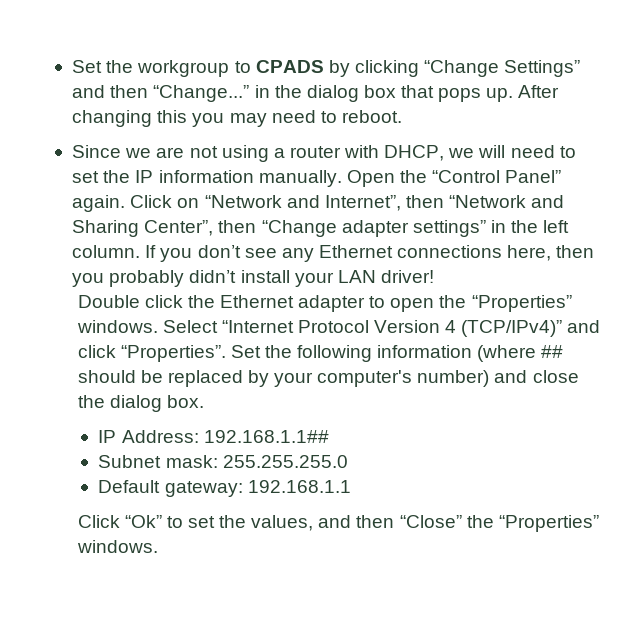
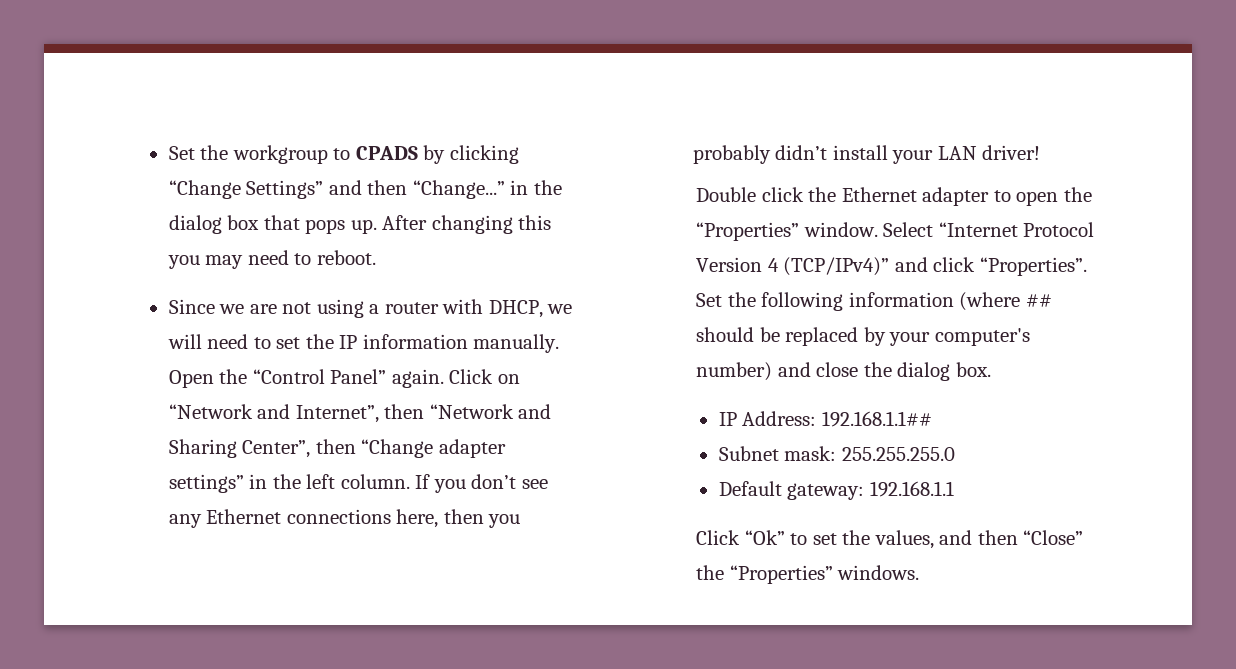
- Double click the Ethernet adapter to open the “Properties” windows.
+ Double click the Ethernet adapter to open the “Properties” window.

